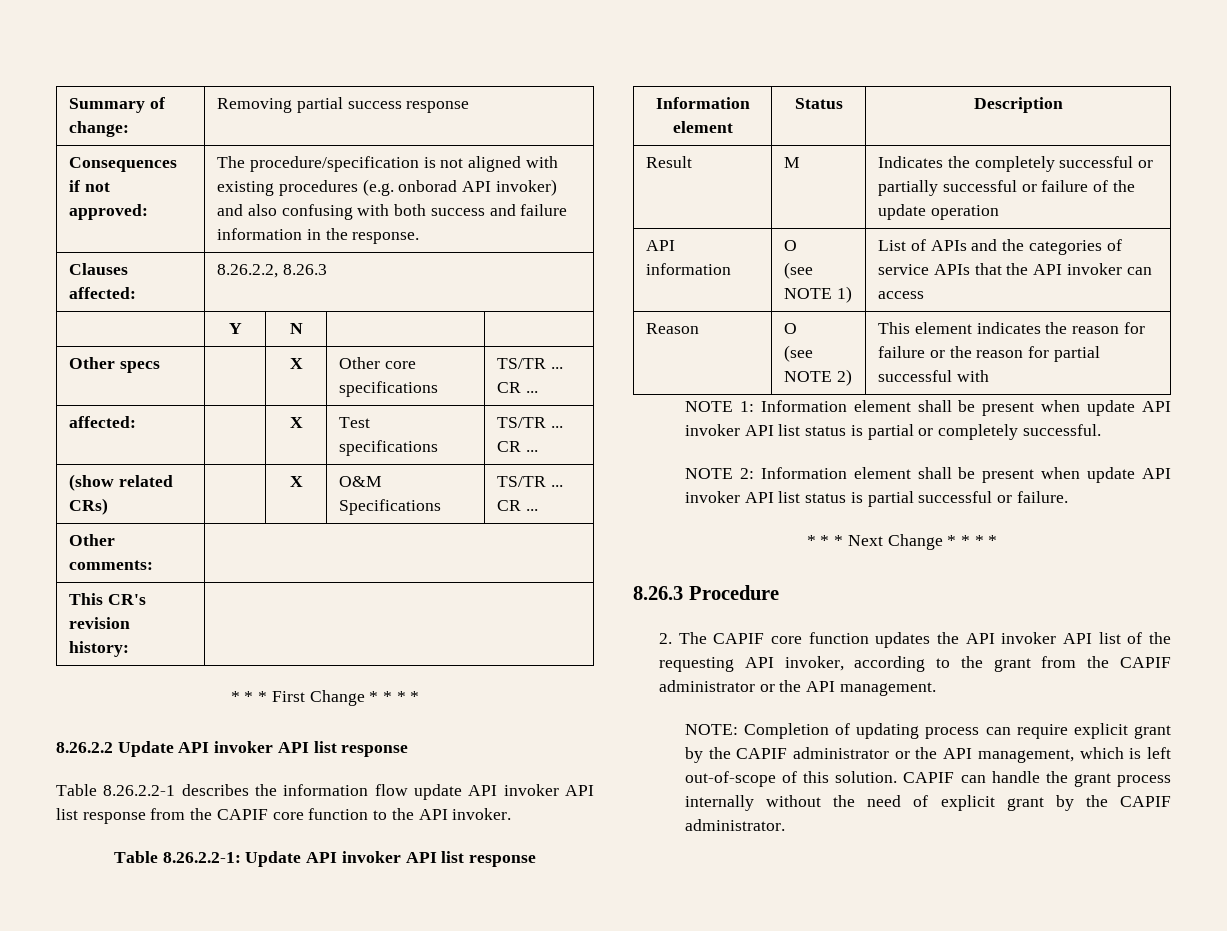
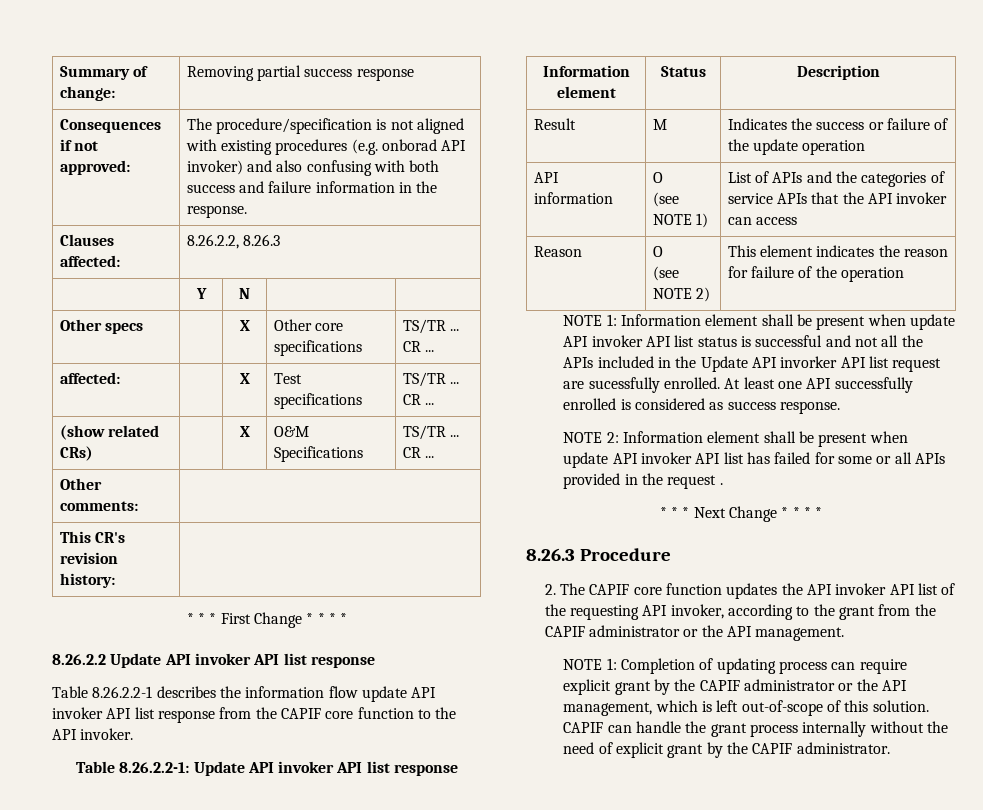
- Result | M | Indicates the completely successful or partially successful or failure of the update operation
+ Result | M | Indicates the success or failure of the update operation
  Reason | O
- (see NOTE 2) | This element indicates the reason for failure or the reason for partial successful with
+ (see NOTE 2) | This element indicates the reason for failure of the operation
- NOTE 1: Information element shall be present when update API invoker API list status is partial or completely successful.
+ NOTE 1: Information element shall be present when update API invoker API list status is successful and not all the APIs included in the Update API invorker API list request are sucessfully enrolled. At least one API successfully enrolled is considered as success response.
- NOTE 2: Information element shall be present when update API invoker API list status is partial successful or failure.
+ NOTE 2: Information element shall be present when update API invoker API list has failed for some or all APIs provided in the request .
- NOTE: Completion of updating process can require explicit grant by the CAPIF administrator or the API management, which is left out-of-scope of this solution.
+ NOTE 1: Completion of updating process can require explicit grant by the CAPIF administrator or the API management, which is left out-of-scope of this solution.

